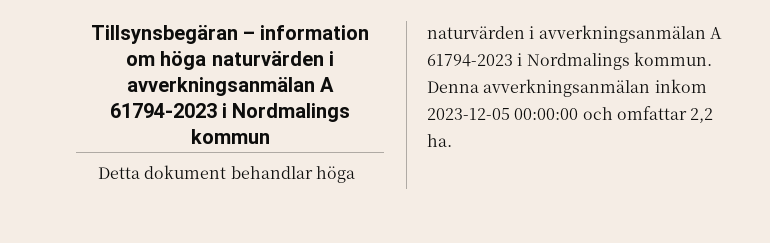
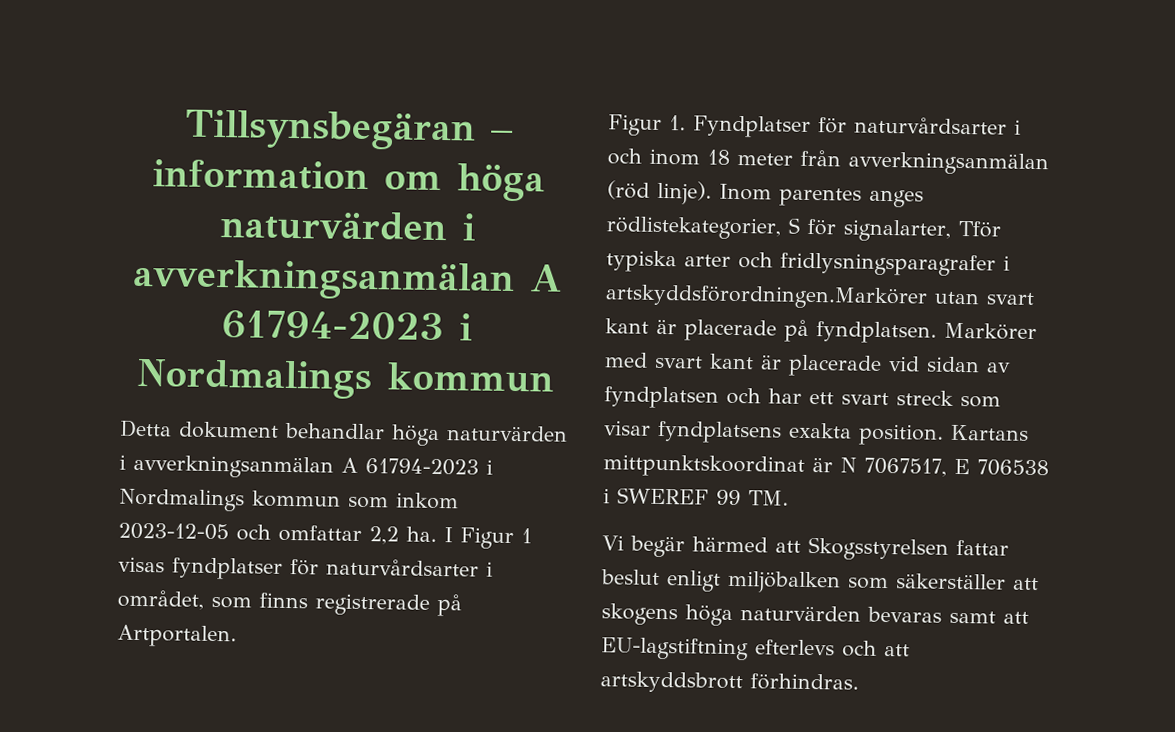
- Detta dokument behandlar höga naturvärden i avverkningsanmälan A 61794-2023 i Nordmalings kommun. Denna avverkningsanmälan inkom 2023-12-05 00:00:00 och omfattar 2,2 ha.
+ Detta dokument behandlar höga naturvärden i avverkningsanmälan A 61794-2023 i Nordmalings kommun som inkom 2023-12-05 och omfattar 2,2 ha.
+ I Figur 1 visas fyndplatser för naturvårdsarter i området, som finns registrerade på Artportalen.
+ Figur 1. Fyndplatser för naturvårdsarter i och inom 18 meter från avverkningsanmälan (röd linje). Inom parentes anges rödlistekategorier, S för signalarter, Tför typiska arter och fridlysningsparagrafer i artskyddsförordningen.Markörer utan svart kant är placerade på fyndplatsen. Markörer med svart kant är placerade vid sidan av fyndplatsen och har ett svart streck som visar fyndplatsens exakta position. Kartans mittpunktskoordinat är N 7067517, E 706538 i SWEREF 99 TM.
+ Vi begär härmed att Skogsstyrelsen fattar beslut enligt miljöbalken som säkerställer att skogens höga naturvärden bevaras samt att EU-lagstiftning efterlevs och att artskyddsbrott förhindras.

